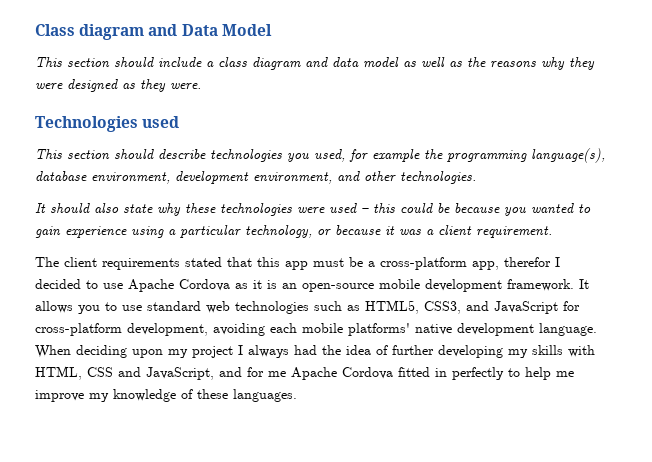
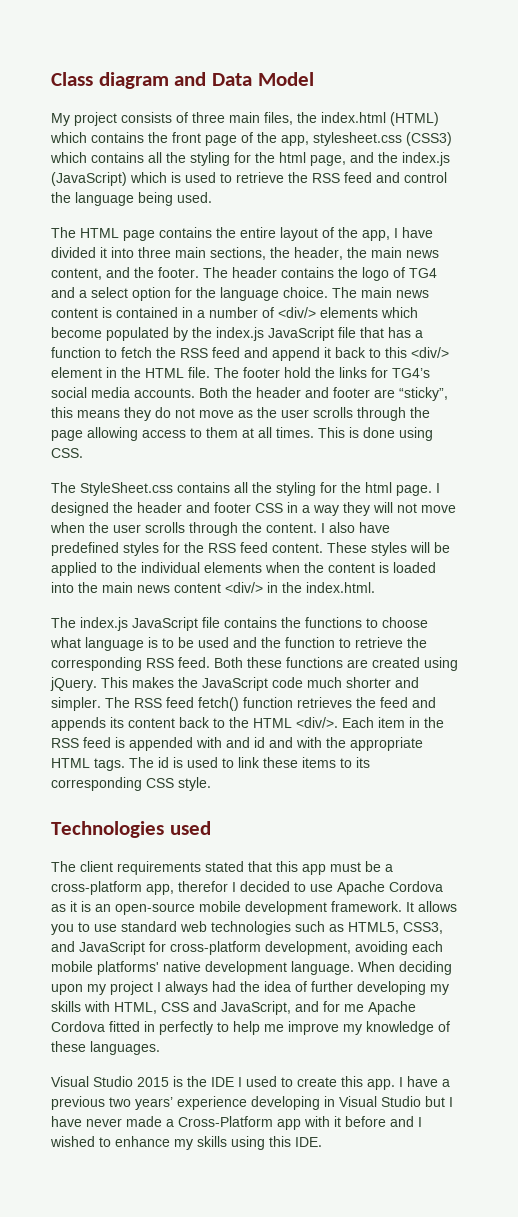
- This section should include a class diagram and data model as well as the reasons why they were designed as they were.
+ My project consists of three main files, the index.html (HTML) which contains the front page of the app, stylesheet.css (CSS3) which contains all the styling for the html page, and the index.js (JavaScript) which is used to retrieve the RSS feed and control the language being used.
+ The HTML page contains the entire layout of the app, I have divided it into three main sections, the header, the main news content, and the footer. The header contains the logo of TG4 and a select option for the language choice. The main news content is contained in a number of <div/> elements which become populated by the index.js JavaScript file that has a function to fetch the RSS feed and append it back to this <div/> element in the HTML file. The footer hold the links for TG4’s social media accounts. Both the header and footer are “sticky”, this means they do not move as the user scrolls through the page allowing access to them at all times. This is done using CSS.
+ The StyleSheet.css contains all the styling for the html page. I designed the header and footer CSS in a way they will not move when the user scrolls through the content. I also have predefined styles for the RSS feed content. These styles will be applied to the individual elements when the content is loaded into the main news content <div/> in the index.html.
+ The index.js JavaScript file contains the functions to choose what language is to be used and the function to retrieve the corresponding RSS feed. Both these functions are created using jQuery. This makes the JavaScript code much shorter and simpler. The RSS feed fetch() function retrieves the feed and appends its content back to the HTML <div/>. Each item in the RSS feed is appended with and id and with the appropriate HTML tags. The id is used to link these items to its corresponding CSS style.
  Technologies used
- This section should describe technologies you used, for example the programming language(s), database environment, development environment, and other technologies.
- It should also state why these technologies were used – this could be because you wanted to gain experience using a particular technology, or because it was a client requirement.
+ Visual Studio 2015 is the IDE I used to create this app. I have a previous two years’ experience developing in Visual Studio but I have never made a Cross-Platform app with it before and I wished to enhance my skills using this IDE.

